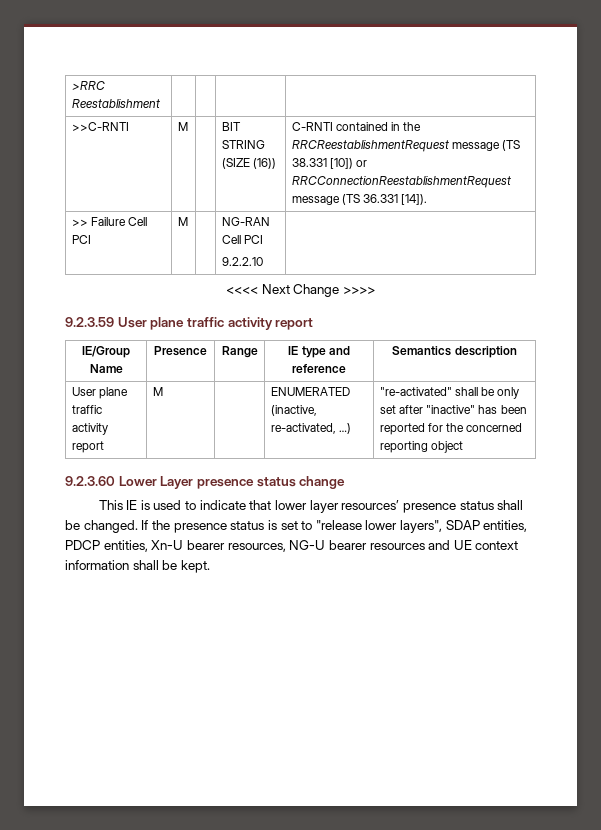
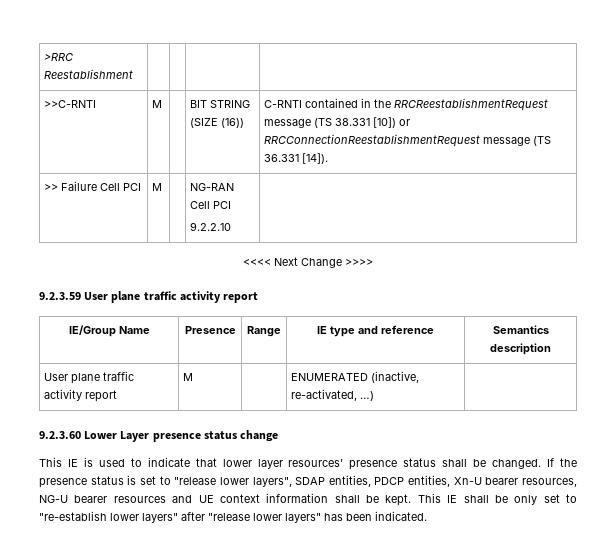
- User plane traffic activity report | M | | ENUMERATED (inactive, re-activated, …) | "re-activated" shall be only set after "inactive" has been reported for the concerned reporting object
+ User plane traffic activity report | M | | ENUMERATED (inactive, re-activated, …) |
+ This IE shall be only set to "re-establish lower layers" after "release lower layers" has been indicated.

